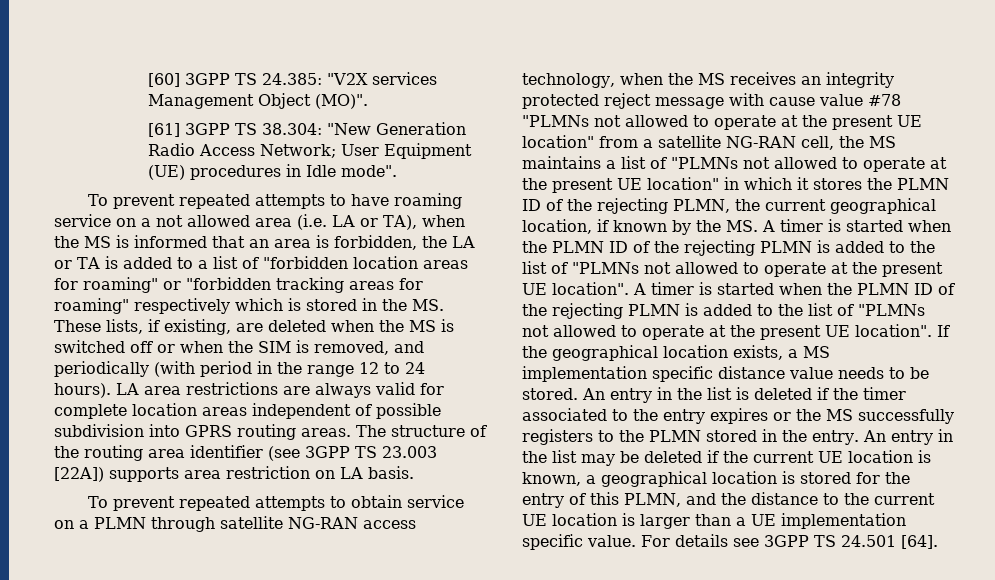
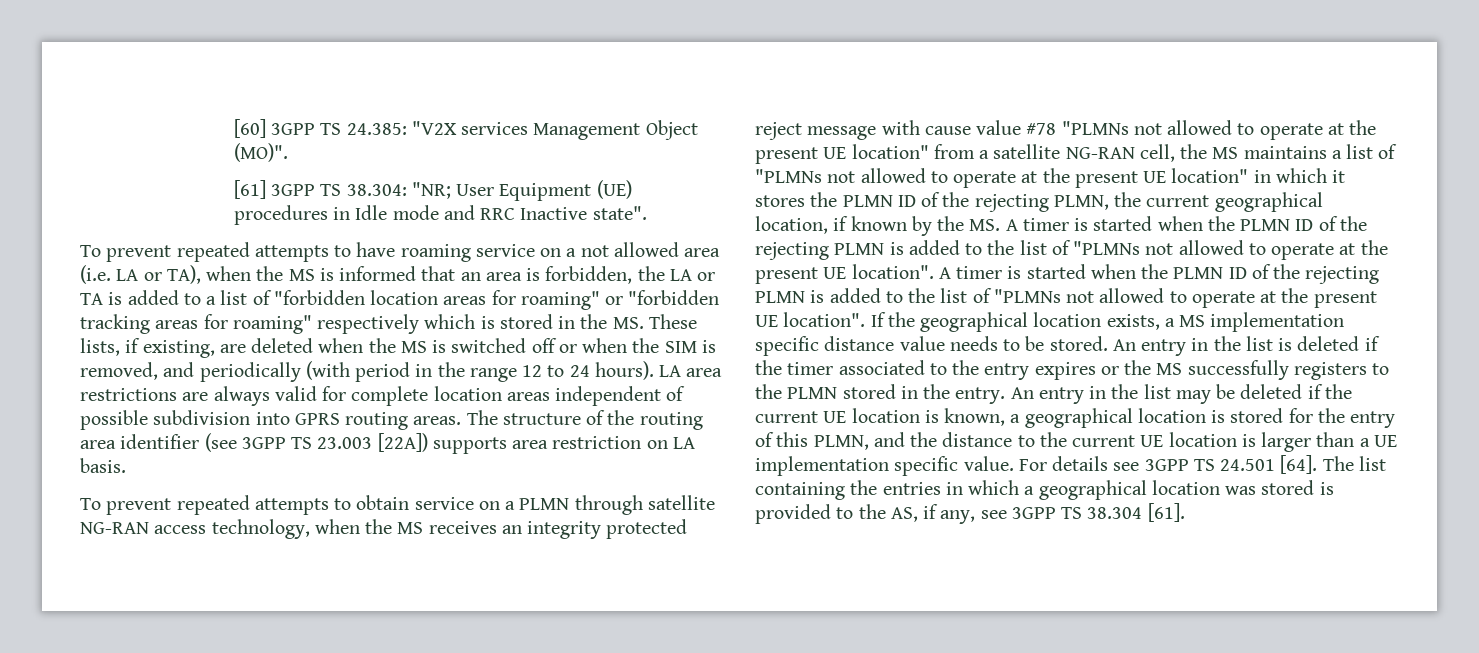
- [61] 3GPP TS 38.304: "New Generation Radio Access Network; User Equipment (UE) procedures in Idle mode".
+ [61] 3GPP TS 38.304: "NR; User Equipment (UE) procedures in Idle mode and RRC Inactive state".
+ The list containing the entries in which a geographical location was stored is provided to the AS, if any, see 3GPP TS 38.304 [61].

